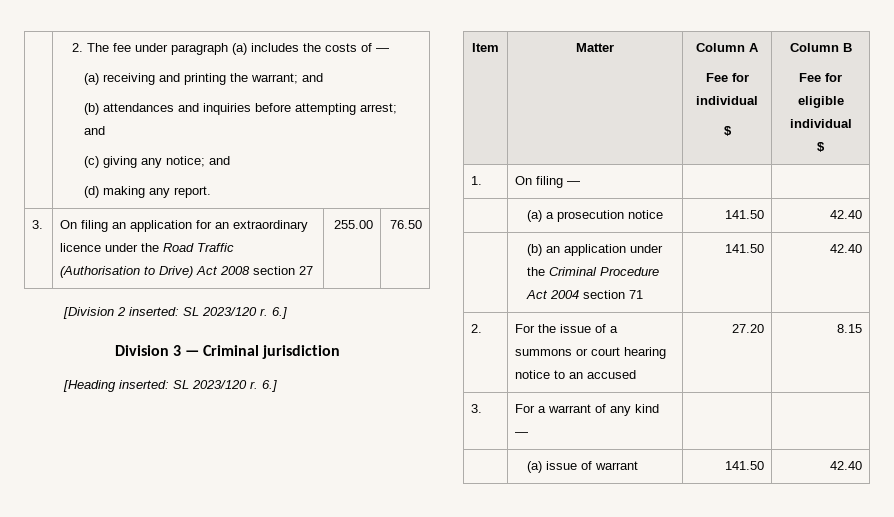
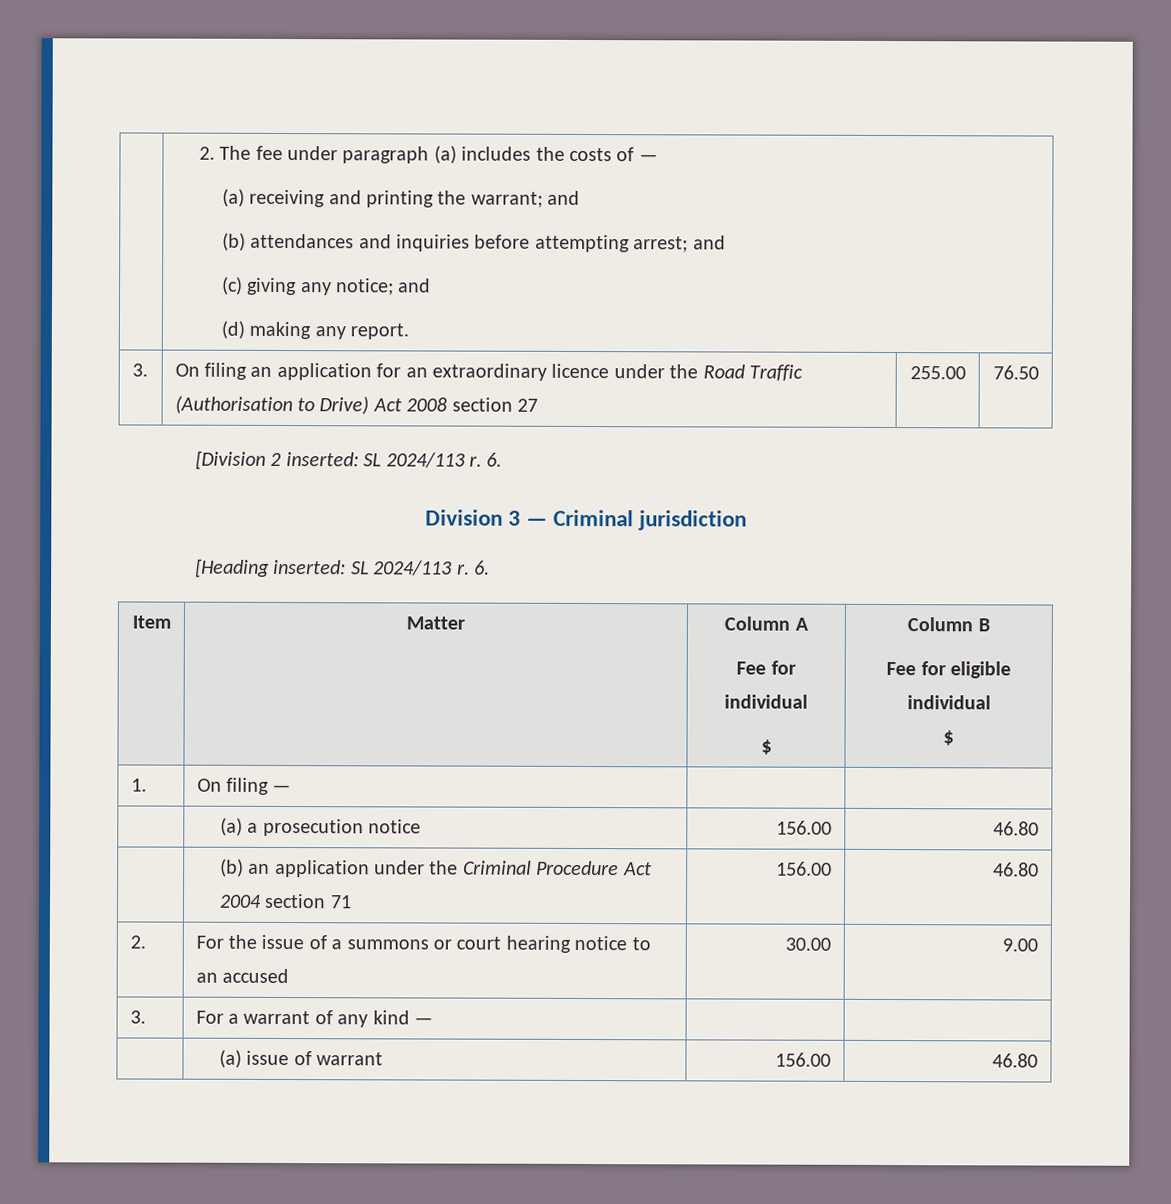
- [Division 2 inserted: SL 2023/120 r. 6.]
+ [Division 2 inserted: SL 2024/113 r. 6.
- [Heading inserted: SL 2023/120 r. 6.]
+ [Heading inserted: SL 2024/113 r. 6.
- | (a) a prosecution notice | 141.50 | 42.40
+ | (a) a prosecution notice | 156.00 | 46.80
- | (b) an application under the Criminal Procedure Act 2004 section 71 | 141.50 | 42.40
+ | (b) an application under the Criminal Procedure Act 2004 section 71 | 156.00 | 46.80
- 2. | For the issue of a summons or court hearing notice to an accused | 27.20 | 8.15
+ 2. | For the issue of a summons or court hearing notice to an accused | 30.00 | 9.00
- | (a) issue of warrant | 141.50 | 42.40
+ | (a) issue of warrant | 156.00 | 46.80

